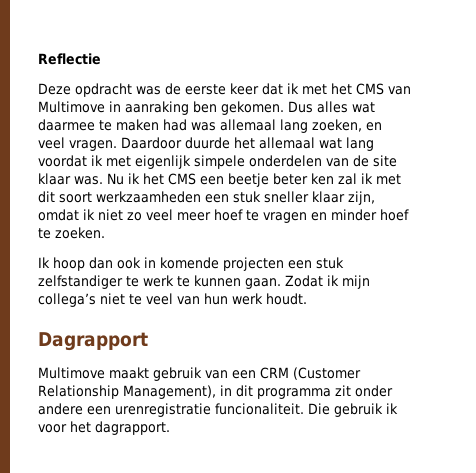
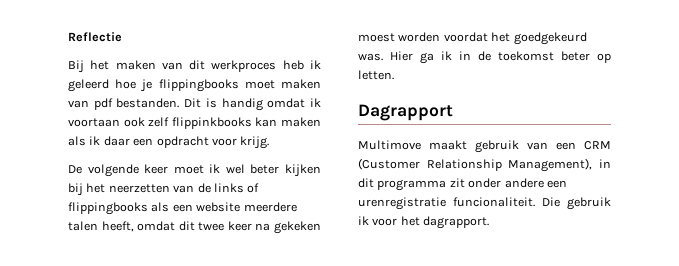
- Deze opdracht was de eerste keer dat ik met het CMS van Multimove in aanraking ben gekomen. Dus alles wat daarmee te maken had was allemaal lang zoeken, en veel vragen. Daardoor duurde het allemaal wat lang voordat ik met eigenlijk simpele onderdelen van de site klaar was. Nu ik het CMS een beetje beter ken zal ik met dit soort werkzaamheden een stuk sneller klaar zijn, omdat ik niet zo veel meer hoef te vragen en minder hoef te zoeken.
- Ik hoop dan ook in komende projecten een stuk zelfstandiger te werk te kunnen gaan. Zodat ik mijn collega’s niet te veel van hun werk houdt.
+ Bij het maken van dit werkproces heb ik geleerd hoe je flippingbooks moet maken van pdf bestanden. Dit is handig omdat ik voortaan ook zelf flippinkbooks kan maken als ik daar een opdracht voor krijg.
+ De volgende keer moet ik wel beter kijken bij het neerzetten van de links of flippingbooks als een website meerdere talen heeft, omdat dit twee keer na gekeken moest worden voordat het goedgekeurd was. Hier ga ik in de toekomst beter op letten.

